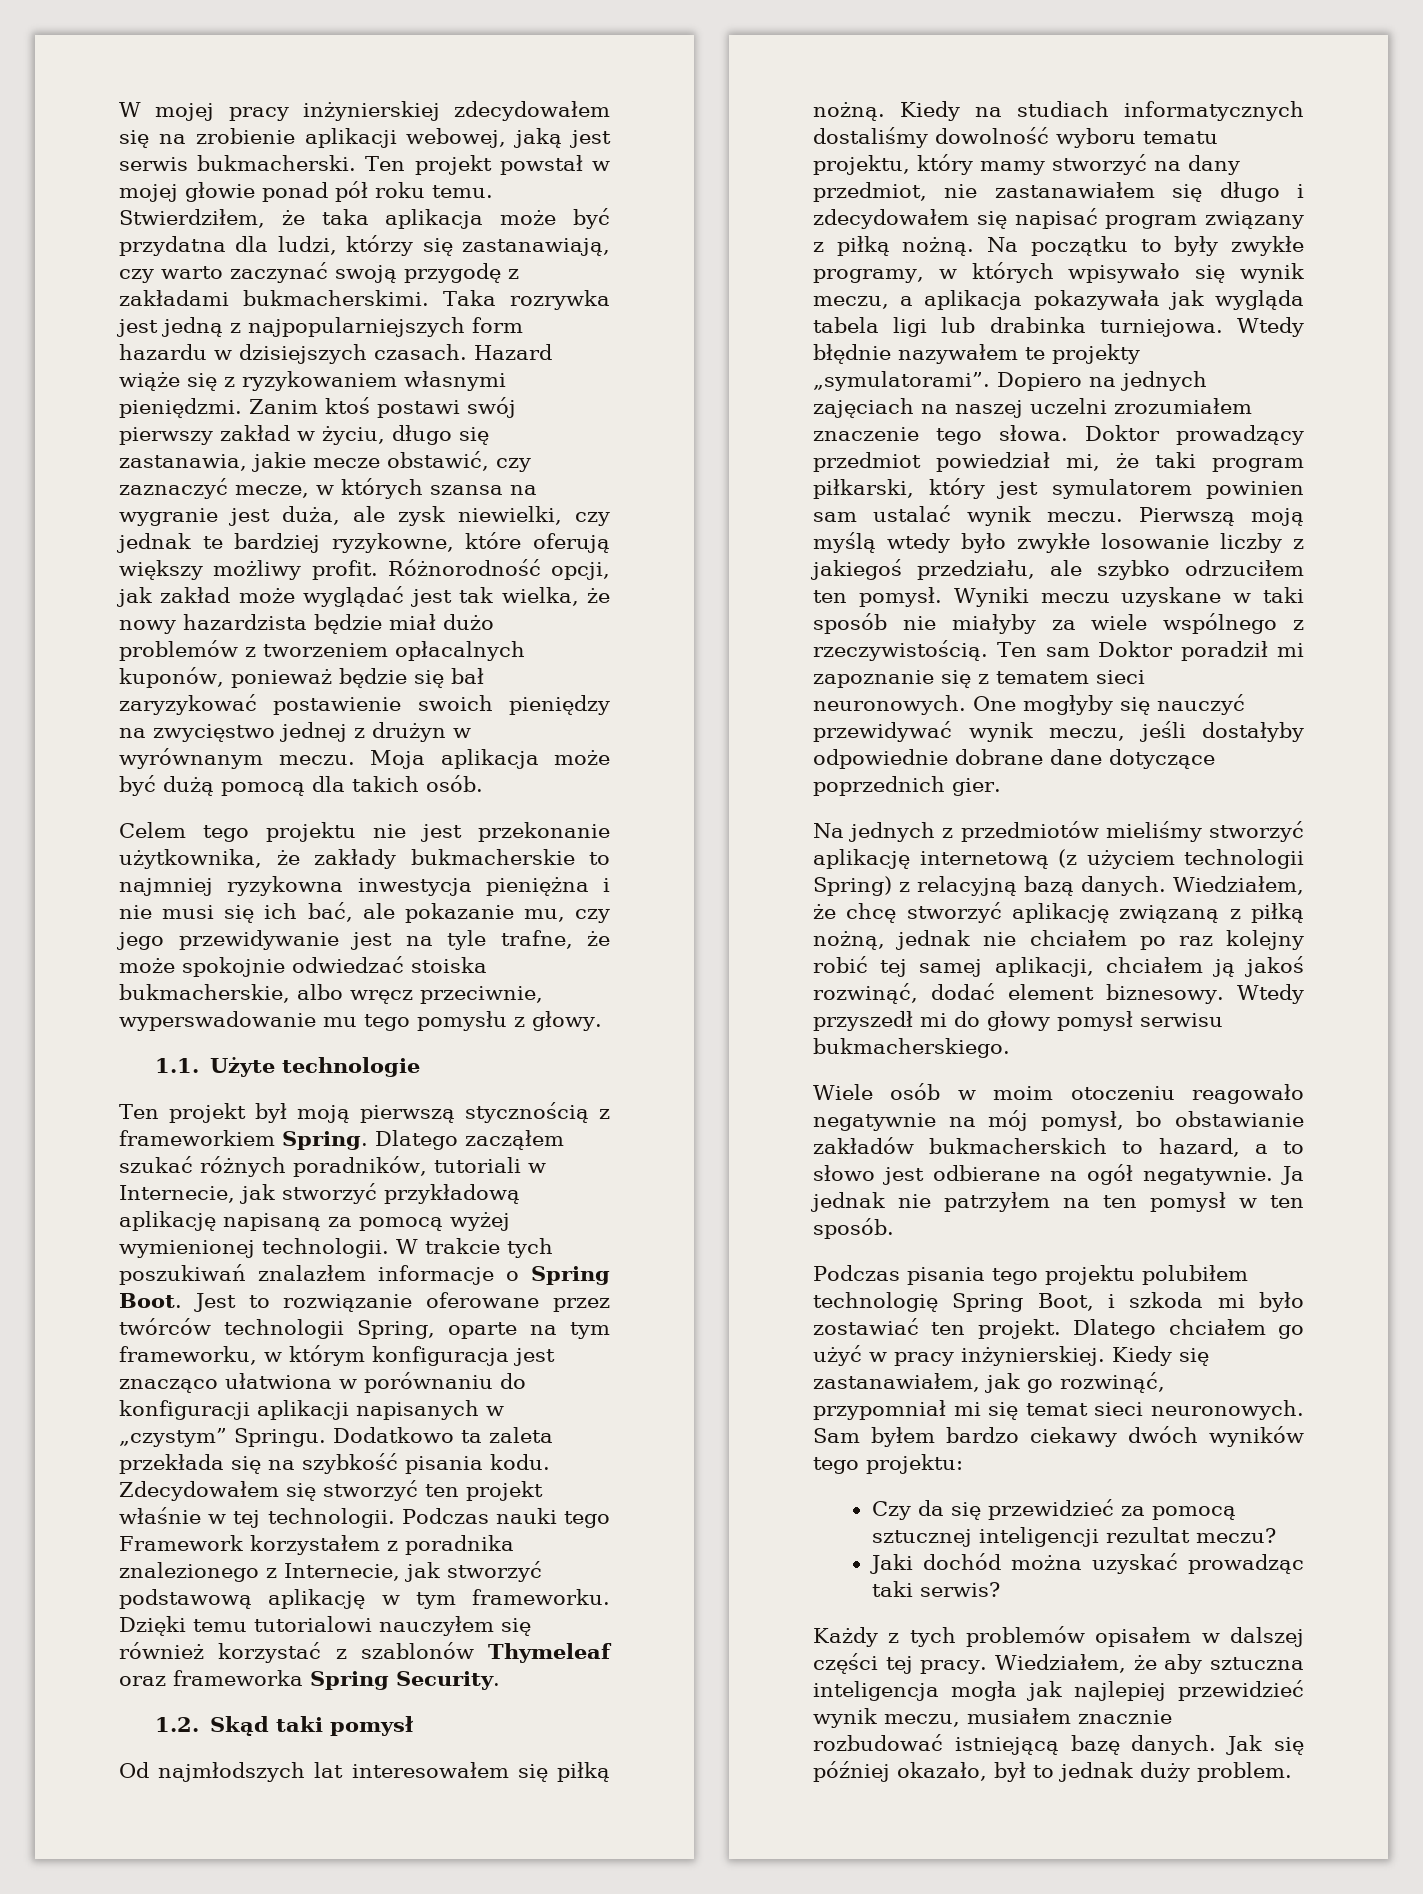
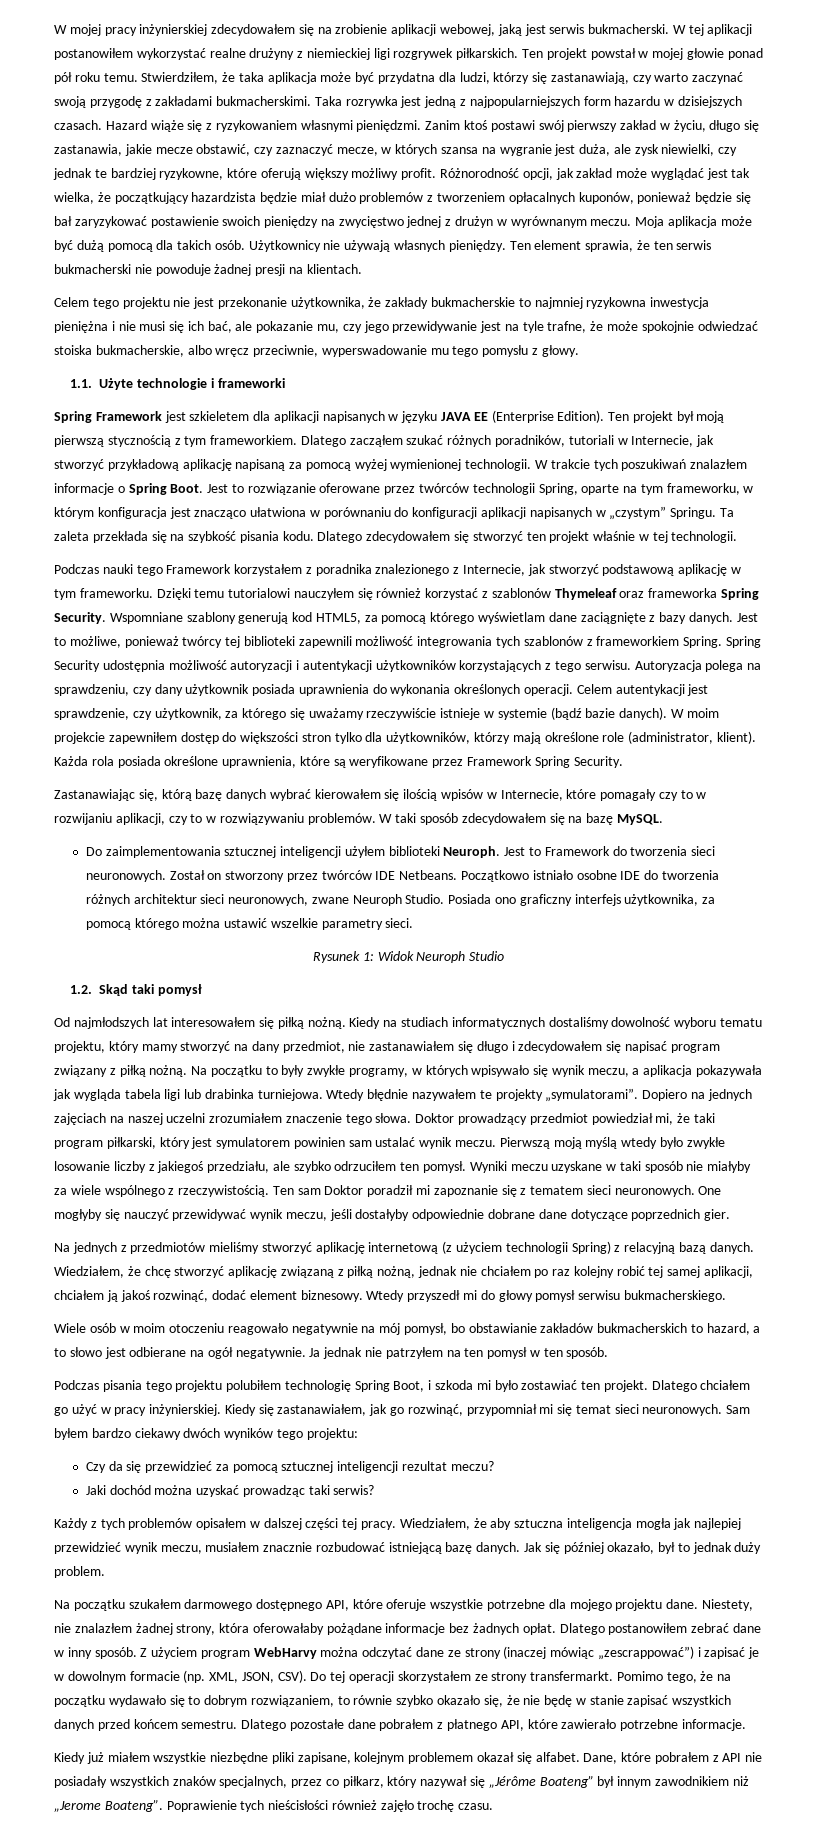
+ W tej aplikacji postanowiłem wykorzystać realne drużyny z niemieckiej ligi rozgrywek piłkarskich.
- Różnorodność opcji, jak zakład może wyglądać jest tak wielka, że nowy hazardzista będzie miał dużo problemów z tworzeniem opłacalnych kuponów, ponieważ będzie się bał zaryzykować postawienie swoich pieniędzy na zwycięstwo jednej z drużyn w wyrównanym meczu.
+ Różnorodność opcji, jak zakład może wyglądać jest tak wielka, że początkujący hazardzista będzie miał dużo problemów z tworzeniem opłacalnych kuponów, ponieważ będzie się bał zaryzykować postawienie swoich pieniędzy na zwycięstwo jednej z drużyn w wyrównanym meczu.
+ Użytkownicy nie używają własnych pieniędzy. Ten element sprawia, że ten serwis bukmacherski nie powoduje żadnej presji na klientach.
- 1.1. Użyte technologie
- Ten projekt był moją pierwszą stycznością z frameworkiem Spring.
+ 1.1. Użyte technologie i frameworki
+ Spring Framework jest szkieletem dla aplikacji napisanych w języku JAVA EE (Enterprise Edition). Ten projekt był moją pierwszą stycznością z tym frameworkiem.
- Dodatkowo ta zaleta przekłada się na szybkość pisania kodu.
+ Ta zaleta przekłada się na szybkość pisania kodu.
- Zdecydowałem się stworzyć ten projekt właśnie w tej technologii. Podczas nauki tego Framework korzystałem z poradnika znalezionego z Internecie, jak stworzyć podstawową aplikację w tym frameworku.
+ Dlatego zdecydowałem się stworzyć ten projekt właśnie w tej technologii.
+ Podczas nauki tego Framework korzystałem z poradnika znalezionego z Internecie, jak stworzyć podstawową aplikację w tym frameworku.
+ Wspomniane szablony generują kod HTML5, za pomocą którego wyświetlam dane zaciągnięte z bazy danych. Jest to możliwe, ponieważ twórcy tej biblioteki zapewnili możliwość integrowania tych szablonów z frameworkiem Spring. Spring Security udostępnia możliwość autoryzacji i autentykacji użytkowników korzystających z tego serwisu. Autoryzacja polega na sprawdzeniu, czy dany użytkownik posiada uprawnienia do wykonania określonych operacji. Celem autentykacji jest sprawdzenie, czy użytkownik, za którego się uważamy rzeczywiście istnieje w systemie (bądź bazie danych). W moim projekcie zapewniłem dostęp do większości stron tylko dla użytkowników, którzy mają określone role (administrator, klient). Każda rola posiada określone uprawnienia, które są weryfikowane przez Framework Spring Security.
+ Zastanawiając się, którą bazę danych wybrać kierowałem się ilością wpisów w Internecie, które pomagały czy to w rozwijaniu aplikacji, czy to w rozwiązywaniu problemów. W taki sposób zdecydowałem się na bazę MySQL.
+ Do zaimplementowania sztucznej inteligencji użyłem biblioteki Neuroph. Jest to Framework do tworzenia sieci neuronowych. Został on stworzony przez twórców IDE Netbeans. Początkowo istniało osobne IDE do tworzenia różnych architektur sieci neuronowych, zwane Neuroph Studio. Posiada ono graficzny interfejs użytkownika, za pomocą którego można ustawić wszelkie parametry sieci.
+ Rysunek 1: Widok Neuroph Studio
+ Na początku szukałem darmowego dostępnego API, które oferuje wszystkie potrzebne dla mojego projektu dane. Niestety, nie znalazłem żadnej strony, która oferowałaby pożądane informacje bez żadnych opłat. Dlatego postanowiłem zebrać dane w inny sposób. Z użyciem program WebHarvy można odczytać dane ze strony (inaczej mówiąc „zescrappować”) i zapisać je w dowolnym formacie (np. XML, JSON, CSV). Do tej operacji skorzystałem ze strony transfermarkt. Pomimo tego, że na początku wydawało się to dobrym rozwiązaniem, to równie szybko okazało się, że nie będę w stanie zapisać wszystkich danych przed końcem semestru. Dlatego pozostałe dane pobrałem z płatnego API, które zawierało potrzebne informacje.
+ Kiedy już miałem wszystkie niezbędne pliki zapisane, kolejnym problemem okazał się alfabet. Dane, które pobrałem z API nie posiadały wszystkich znaków specjalnych, przez co piłkarz, który nazywał się „Jérôme Boateng” był innym zawodnikiem niż „Jerome Boateng”. Poprawienie tych nieścisłości również zajęło trochę czasu.

